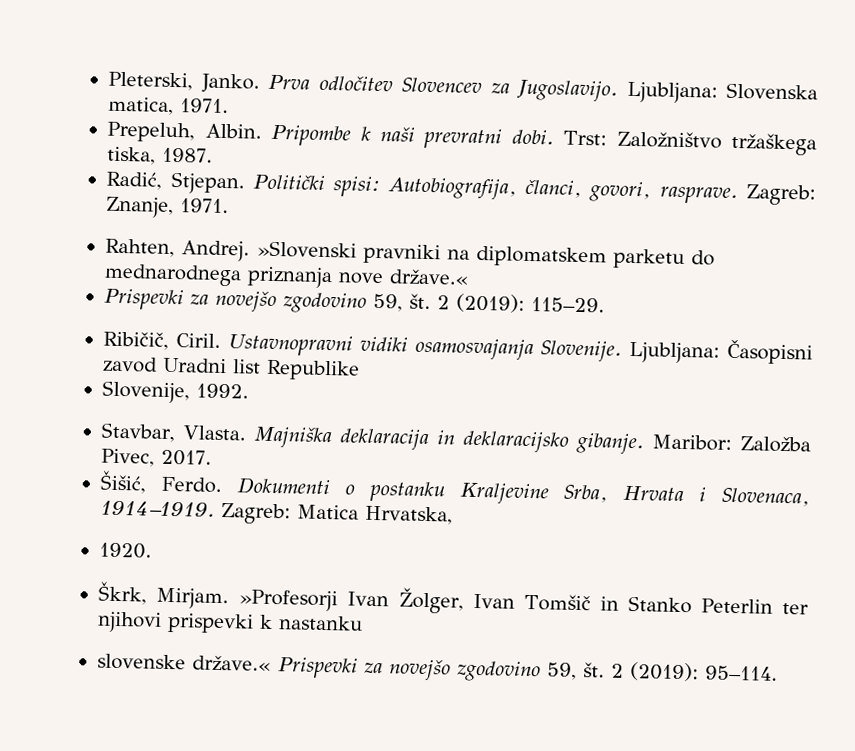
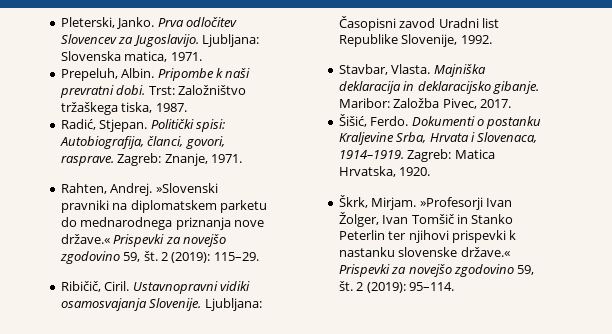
- Rahten, Andrej. »Slovenski pravniki na diplomatskem parketu do mednarodnega priznanja nove države.«
- Prispevki za novejšo zgodovino 59, št.
+ Rahten, Andrej. »Slovenski pravniki na diplomatskem parketu do mednarodnega priznanja nove države.« Prispevki za novejšo zgodovino 59, št.
- Ljubljana: Časopisni zavod Uradni list Republike
- Slovenije, 1992.
+ Ljubljana: Časopisni zavod Uradni list Republike Slovenije, 1992.
- Zagreb: Matica Hrvatska,
- 1920.
+ Zagreb: Matica Hrvatska, 1920.
- Škrk, Mirjam. »Profesorji Ivan Žolger, Ivan Tomšič in Stanko Peterlin ter njihovi prispevki k nastanku
- slovenske države.« Prispevki za novejšo zgodovino 59, št.
+ Škrk, Mirjam. »Profesorji Ivan Žolger, Ivan Tomšič in Stanko Peterlin ter njihovi prispevki k nastanku slovenske države.« Prispevki za novejšo zgodovino 59, št.

